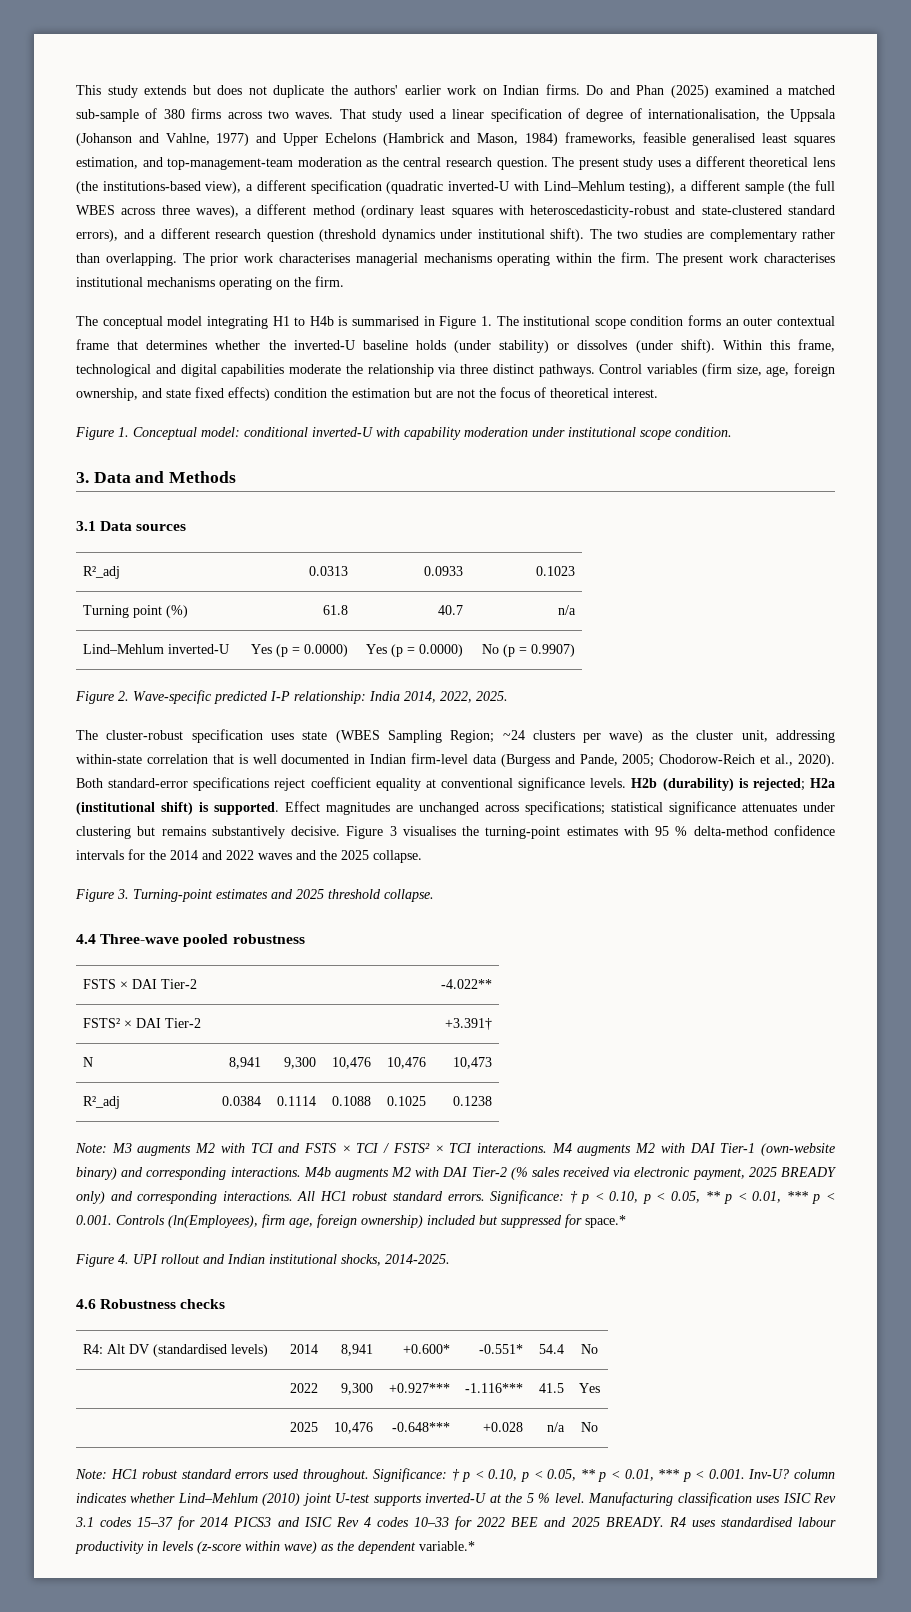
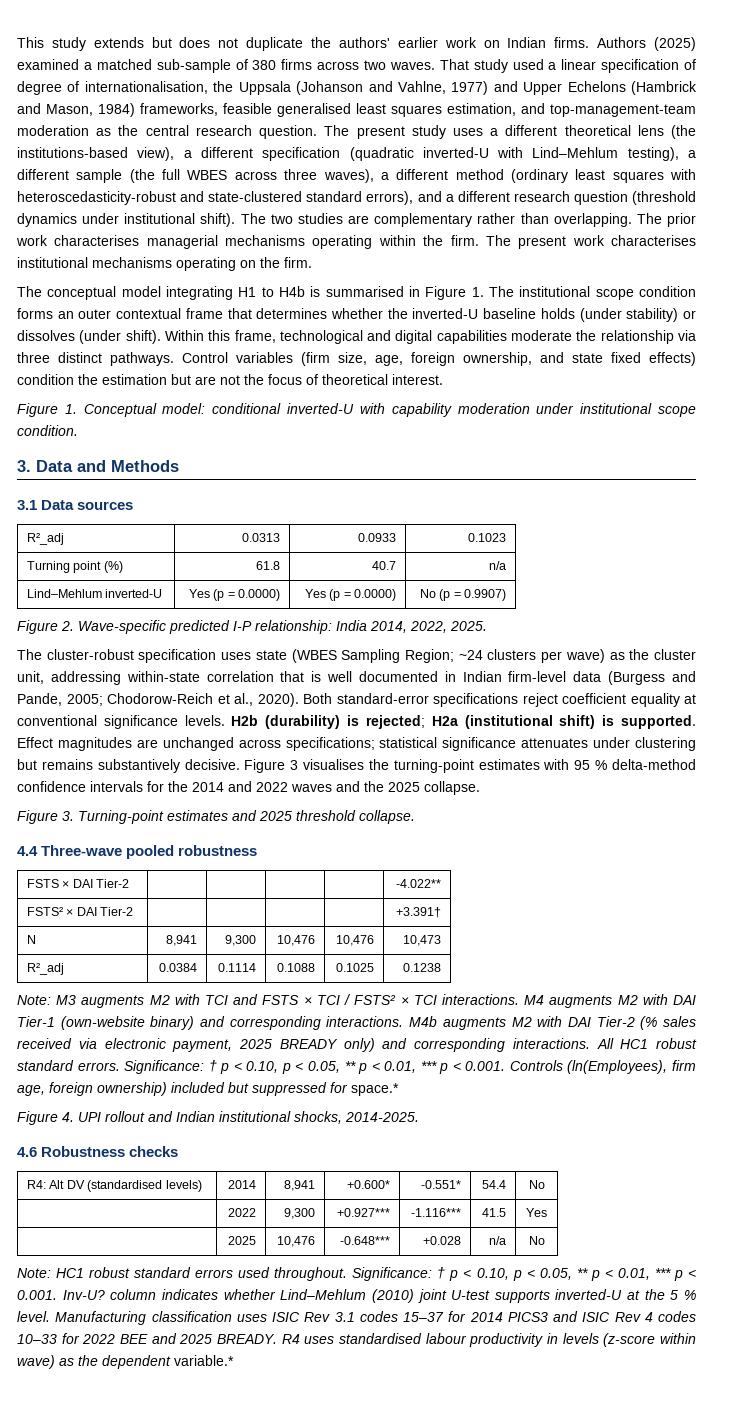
- Do and Phan (2025) examined a matched sub-sample of 380 firms across two waves.
+ Authors (2025) examined a matched sub-sample of 380 firms across two waves.

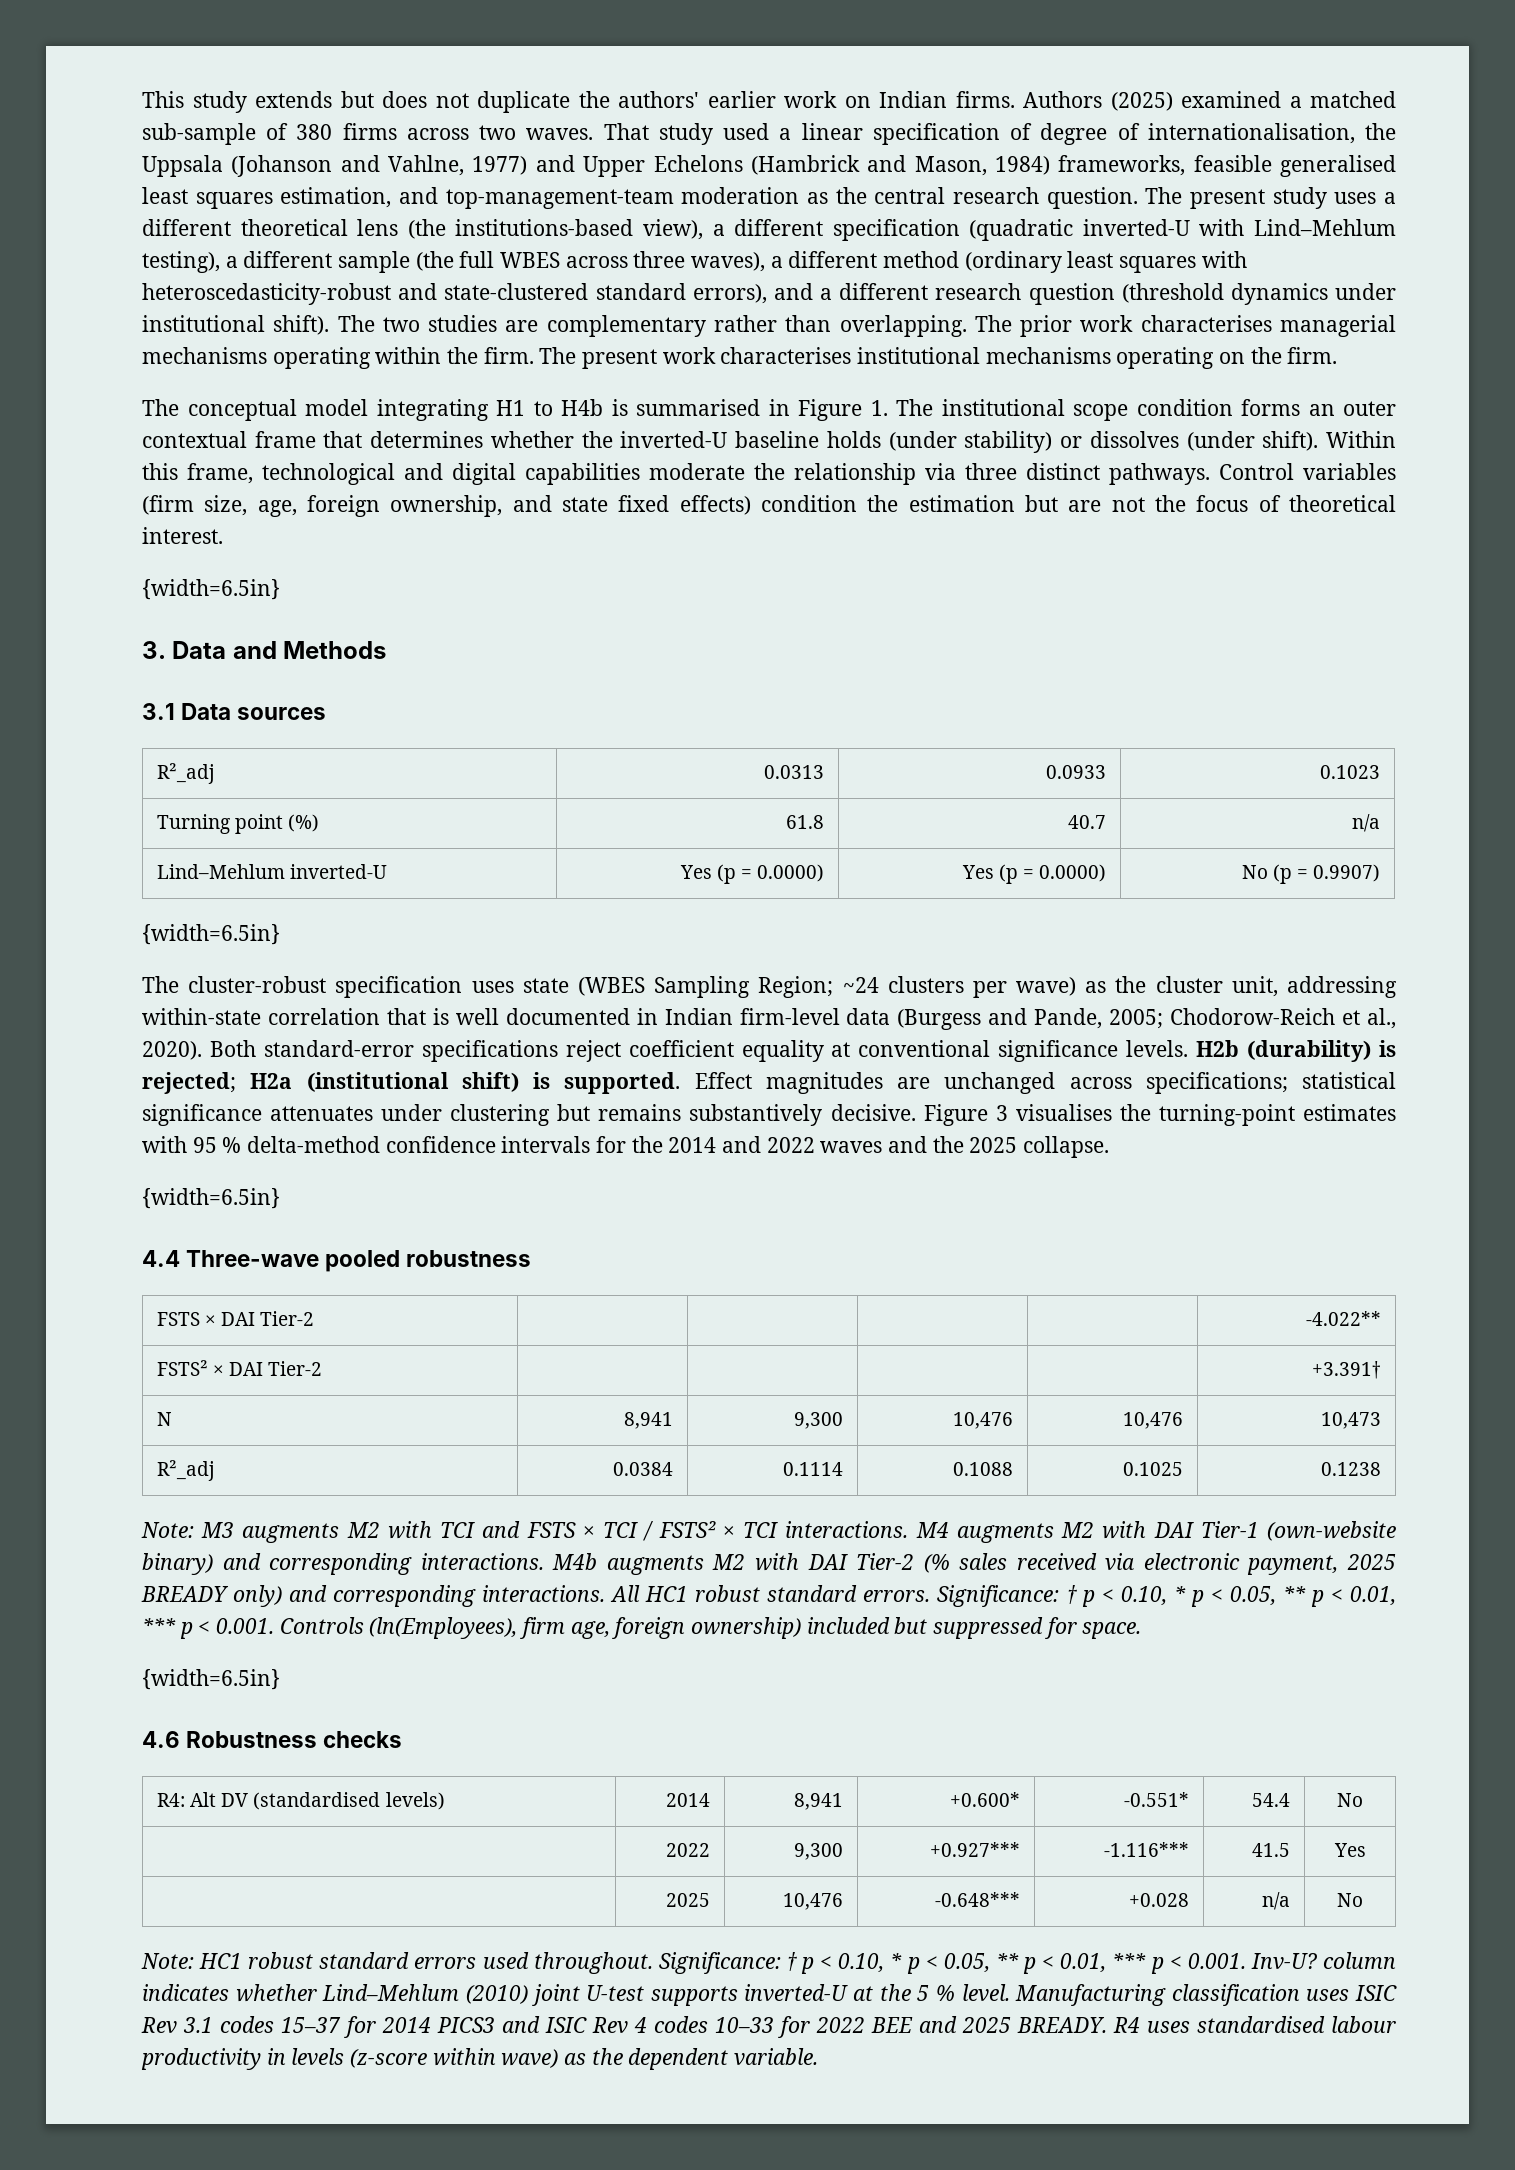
  Control variables (firm size, age, foreign ownership, and state fixed effects) condition the estimation but are not the focus of theoretical interest.
- Figure 1. Conceptual model: conditional inverted-U with capability moderation under institutional scope condition.
+ {width=6.5in}
  Lind–Mehlum inverted-U | Yes (p = 0.0000) | Yes (p = 0.0000) | No (p = 0.9907)
- Figure 2. Wave-specific predicted I-P relationship: India 2014, 2022, 2025.
+ {width=6.5in}
  Figure 3 visualises the turning-point estimates with 95 % delta-method confidence intervals for the 2014 and 2022 waves and the 2025 collapse.
- Figure 3. Turning-point estimates and 2025 threshold collapse.
+ {width=6.5in}
- Significance: † p < 0.10, p < 0.05, ** p < 0.01, *** p < 0.001. Controls (ln(Employees), firm age, foreign ownership) included but suppressed for space.*
- Figure 4. UPI rollout and Indian institutional shocks, 2014-2025.
+ Significance: † p < 0.10, * p < 0.05, ** p < 0.01, *** p < 0.001. Controls (ln(Employees), firm age, foreign ownership) included but suppressed for space.
+ {width=6.5in}
- Significance: † p < 0.10, p < 0.05, ** p < 0.01, *** p < 0.001. Inv-U? column indicates whether Lind–Mehlum (2010) joint U-test supports inverted-U at the 5 % level.
+ Significance: † p < 0.10, * p < 0.05, ** p < 0.01, *** p < 0.001. Inv-U? column indicates whether Lind–Mehlum (2010) joint U-test supports inverted-U at the 5 % level.
- R4 uses standardised labour productivity in levels (z-score within wave) as the dependent variable.*
+ R4 uses standardised labour productivity in levels (z-score within wave) as the dependent variable.

